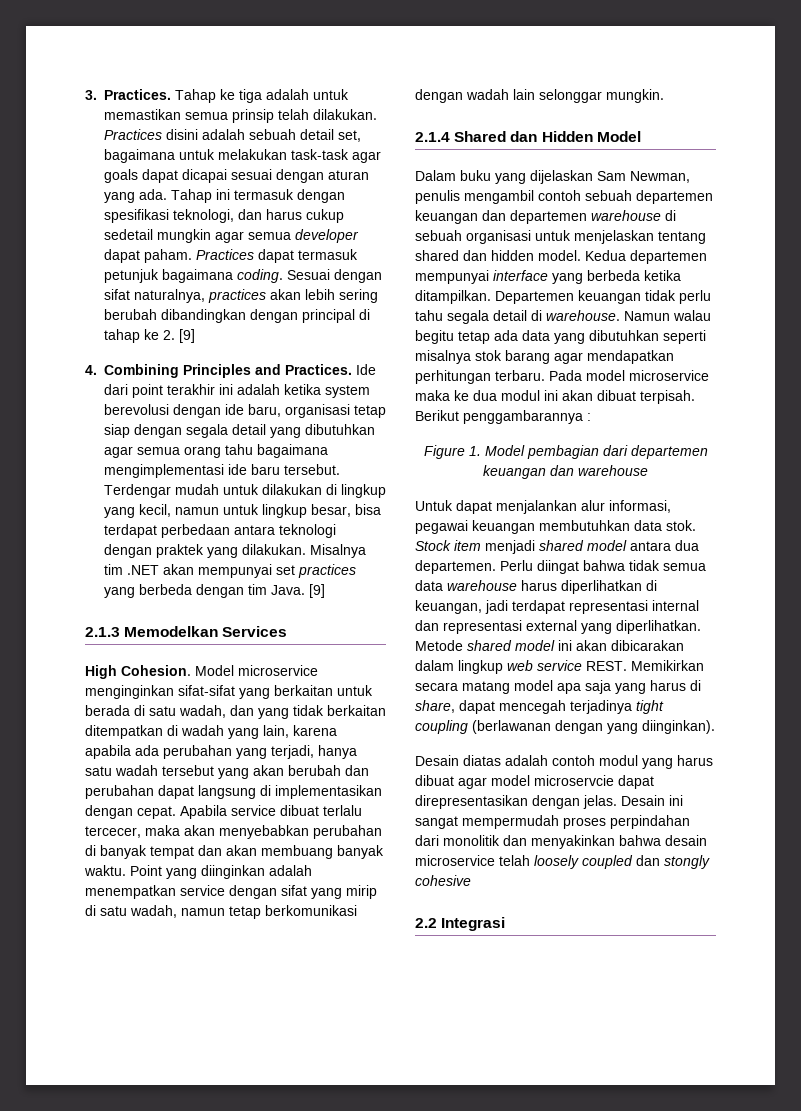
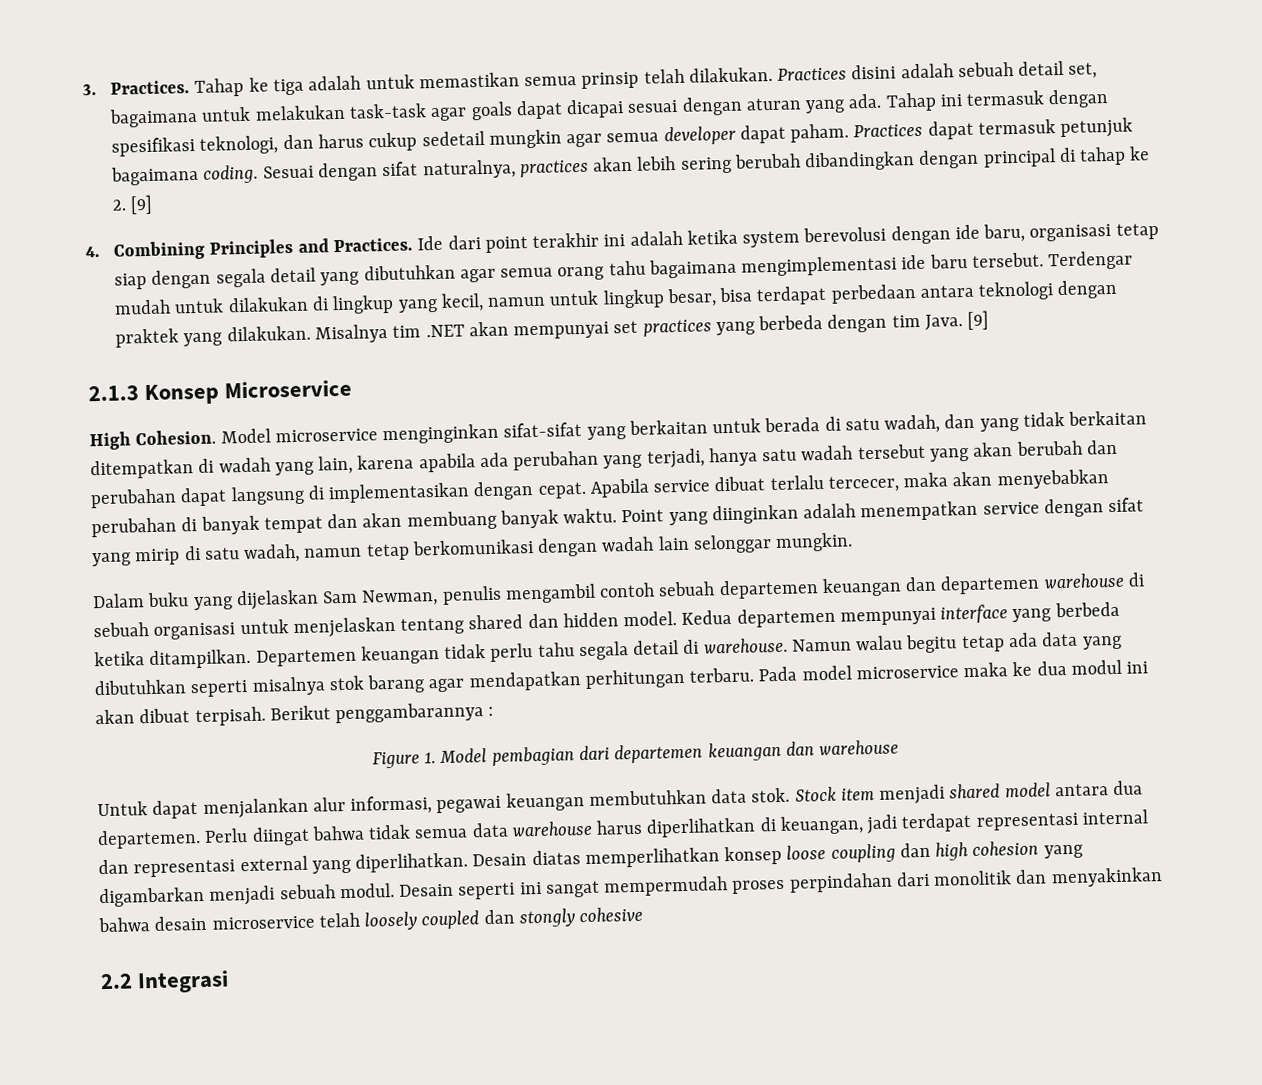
- 2.1.3 Memodelkan Services
+ 2.1.3 Konsep Microservice
- 2.1.4 Shared dan Hidden Model
- Metode shared model ini akan dibicarakan dalam lingkup web service REST. Memikirkan secara matang model apa saja yang harus di share, dapat mencegah terjadinya tight coupling (berlawanan dengan yang diinginkan).
- Desain diatas adalah contoh modul yang harus dibuat agar model microservcie dapat direpresentasikan dengan jelas. Desain ini sangat mempermudah proses perpindahan dari monolitik dan menyakinkan bahwa desain microservice telah loosely coupled dan stongly cohesive
+ Desain diatas memperlihatkan konsep loose coupling dan high cohesion yang digambarkan menjadi sebuah modul. Desain seperti ini sangat mempermudah proses perpindahan dari monolitik dan menyakinkan bahwa desain microservice telah loosely coupled dan stongly cohesive

